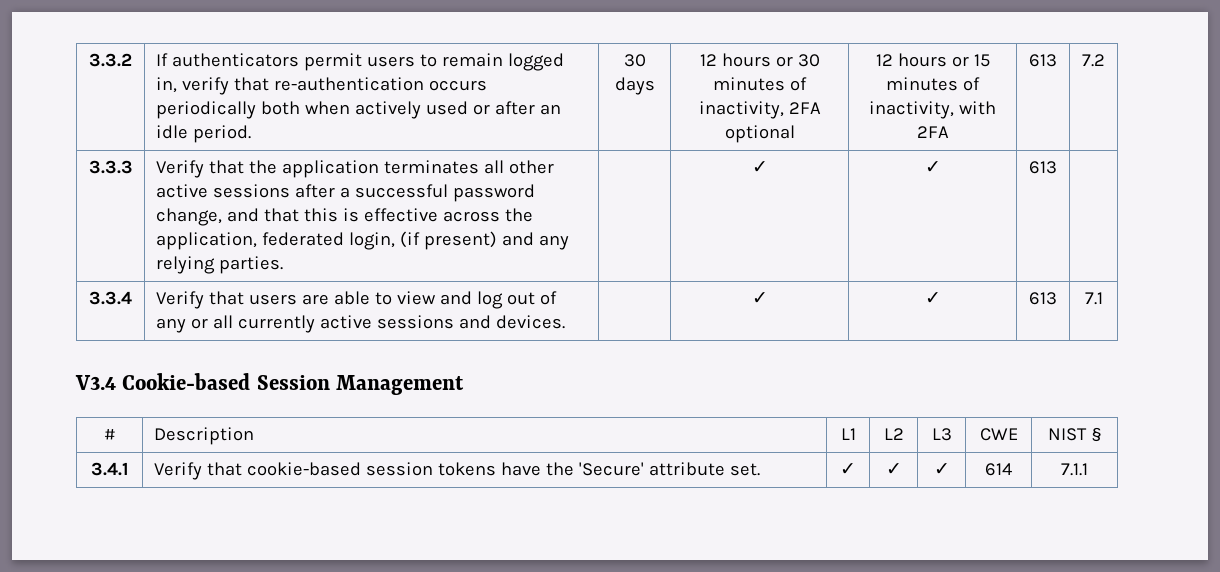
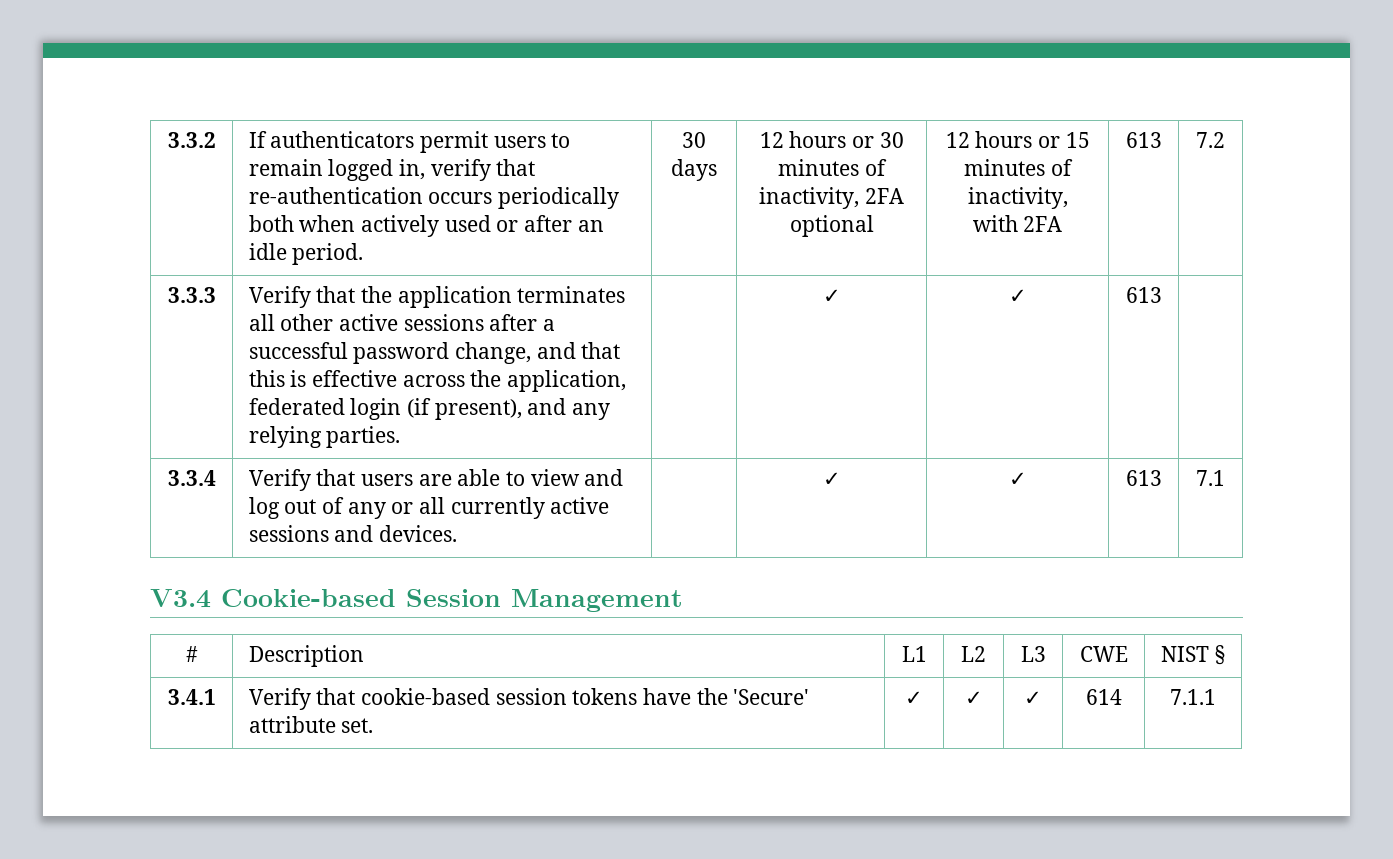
- 3.3.3 | Verify that the application terminates all other active sessions after a successful password change, and that this is effective across the application, federated login, (if present) and any relying parties. | | ✓ | ✓ | 613 |
+ 3.3.3 | Verify that the application terminates all other active sessions after a successful password change, and that this is effective across the application, federated login (if present), and any relying parties. | | ✓ | ✓ | 613 |

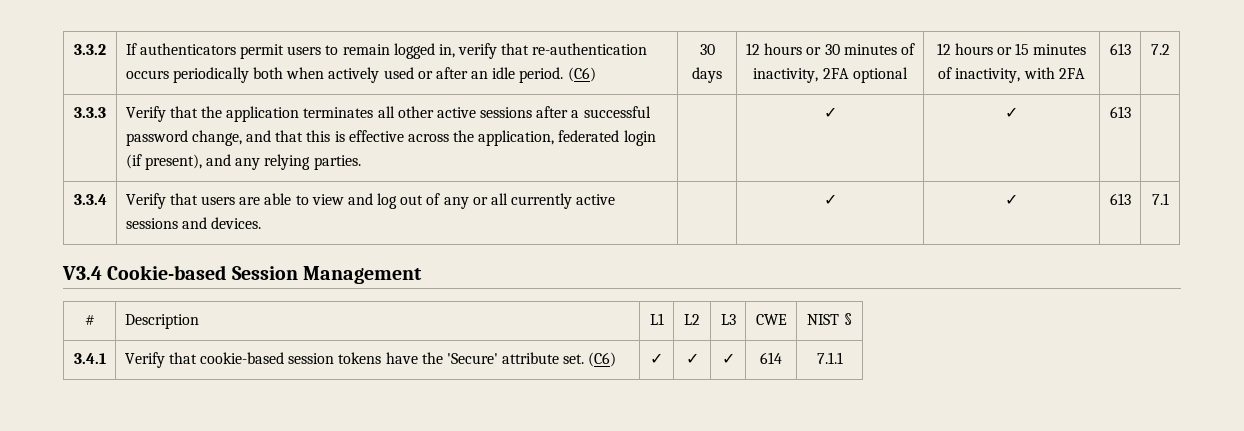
- If authenticators permit users to remain logged in, verify that re-authentication occurs periodically both when actively used or after an idle period.
+ If authenticators permit users to remain logged in, verify that re-authentication occurs periodically both when actively used or after an idle period. (C6)
- 3.4.1 | Verify that cookie-based session tokens have the 'Secure' attribute set. | ✓ | ✓ | ✓ | 614 | 7.1.1
+ 3.4.1 | Verify that cookie-based session tokens have the 'Secure' attribute set. (C6) | ✓ | ✓ | ✓ | 614 | 7.1.1

